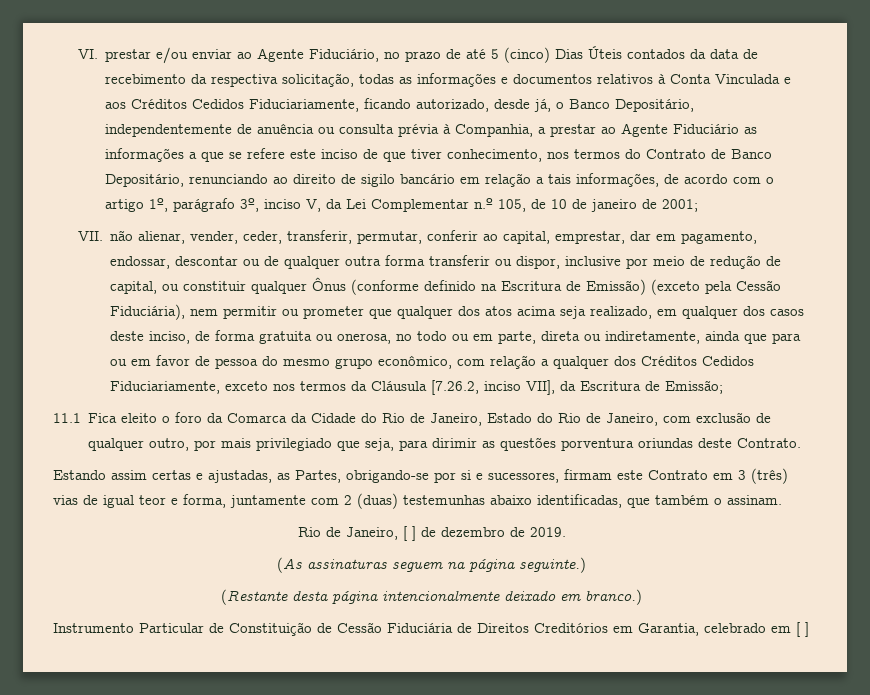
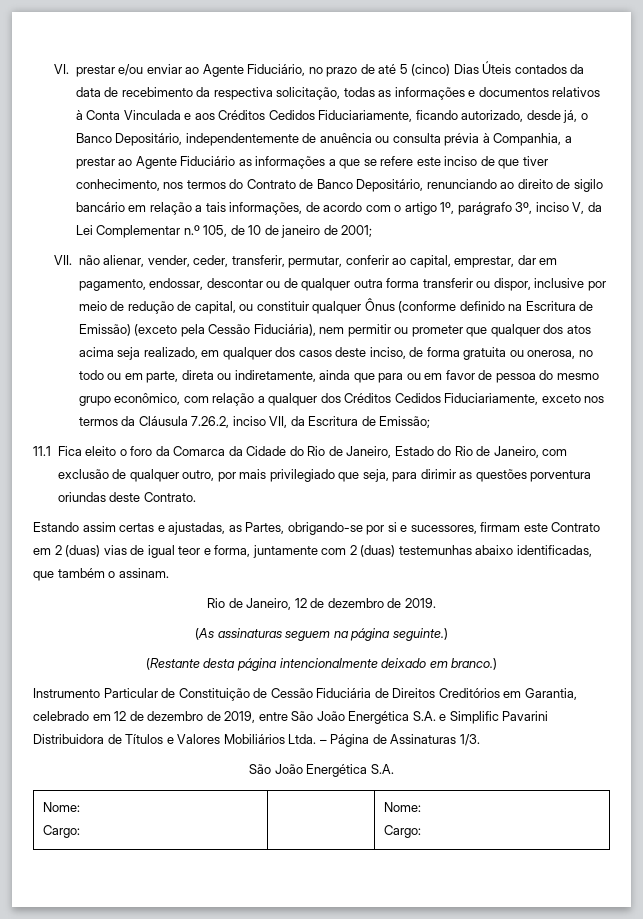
- VII. não alienar, vender, ceder, transferir, permutar, conferir ao capital, emprestar, dar em pagamento, endossar, descontar ou de qualquer outra forma transferir ou dispor, inclusive por meio de redução de capital, ou constituir qualquer Ônus (conforme definido na Escritura de Emissão) (exceto pela Cessão Fiduciária), nem permitir ou prometer que qualquer dos atos acima seja realizado, em qualquer dos casos deste inciso, de forma gratuita ou onerosa, no todo ou em parte, direta ou indiretamente, ainda que para ou em favor de pessoa do mesmo grupo econômico, com relação a qualquer dos Créditos Cedidos Fiduciariamente, exceto nos termos da Cláusula [7.26.2, inciso VII], da Escritura de Emissão;
+ VII. não alienar, vender, ceder, transferir, permutar, conferir ao capital, emprestar, dar em pagamento, endossar, descontar ou de qualquer outra forma transferir ou dispor, inclusive por meio de redução de capital, ou constituir qualquer Ônus (conforme definido na Escritura de Emissão) (exceto pela Cessão Fiduciária), nem permitir ou prometer que qualquer dos atos acima seja realizado, em qualquer dos casos deste inciso, de forma gratuita ou onerosa, no todo ou em parte, direta ou indiretamente, ainda que para ou em favor de pessoa do mesmo grupo econômico, com relação a qualquer dos Créditos Cedidos Fiduciariamente, exceto nos termos da Cláusula 7.26.2, inciso VII, da Escritura de Emissão;
- Estando assim certas e ajustadas, as Partes, obrigando-se por si e sucessores, firmam este Contrato em 3 (três) vias de igual teor e forma, juntamente com 2 (duas) testemunhas abaixo identificadas, que também o assinam.
+ Estando assim certas e ajustadas, as Partes, obrigando-se por si e sucessores, firmam este Contrato em 2 (duas) vias de igual teor e forma, juntamente com 2 (duas) testemunhas abaixo identificadas, que também o assinam.
- Rio de Janeiro, [ ] de dezembro de 2019.
+ Rio de Janeiro, 12 de dezembro de 2019.
- Instrumento Particular de Constituição de Cessão Fiduciária de Direitos Creditórios em Garantia, celebrado em [ ]
+ Instrumento Particular de Constituição de Cessão Fiduciária de Direitos Creditórios em Garantia, celebrado em 12 de dezembro de 2019, entre São João Energética S.A. e Simplific Pavarini Distribuidora de Títulos e Valores Mobiliários Ltda. – Página de Assinaturas 1/3.
+ São João Energética S.A.
+ Nome:
+ Cargo: | | Nome:
+ Cargo:

